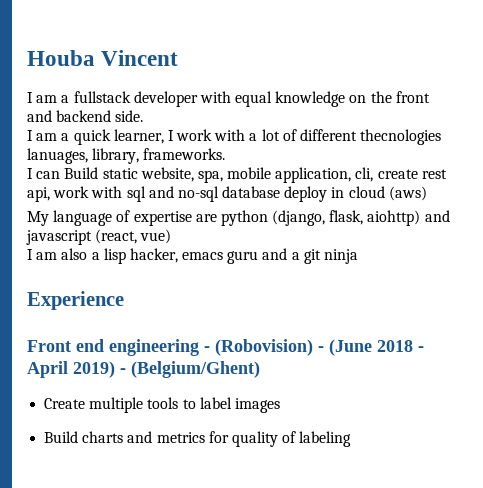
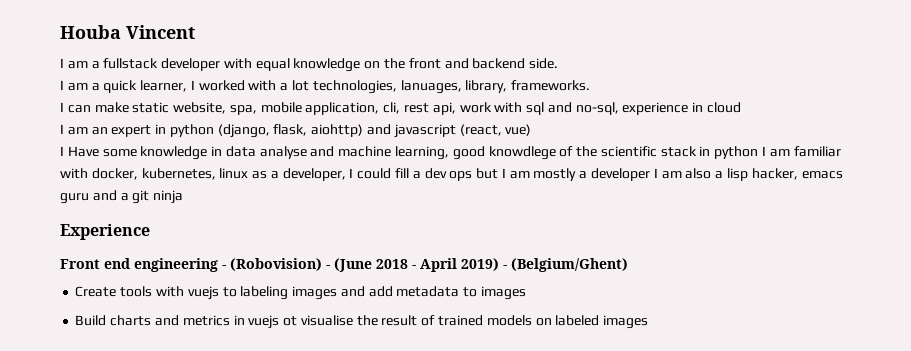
- I am a quick learner, I work with a lot of different thecnologies lanuages, library, frameworks.
+ I am a quick learner, I worked with a lot technologies, lanuages, library, frameworks.
- I can Build static website, spa, mobile application, cli, create rest api, work with sql and no-sql database deploy in cloud (aws)
- My language of expertise are python (django, flask, aiohttp) and javascript (react, vue)
+ I can make static website, spa, mobile application, cli, rest api, work with sql and no-sql, experience in cloud
+ I am an expert in python (django, flask, aiohttp) and javascript (react, vue)
- I am also a lisp hacker, emacs guru and a git ninja
+ I Have some knowledge in data analyse and machine learning, good knowdlege of the scientific stack in python I am familiar with docker, kubernetes, linux as a developer, I could fill a dev ops but I am mostly a developer I am also a lisp hacker, emacs guru and a git ninja
- Create multiple tools to label images
+ Create tools with vuejs to labeling images and add metadata to images
- Build charts and metrics for quality of labeling
+ Build charts and metrics in vuejs ot visualise the result of trained models on labeled images

